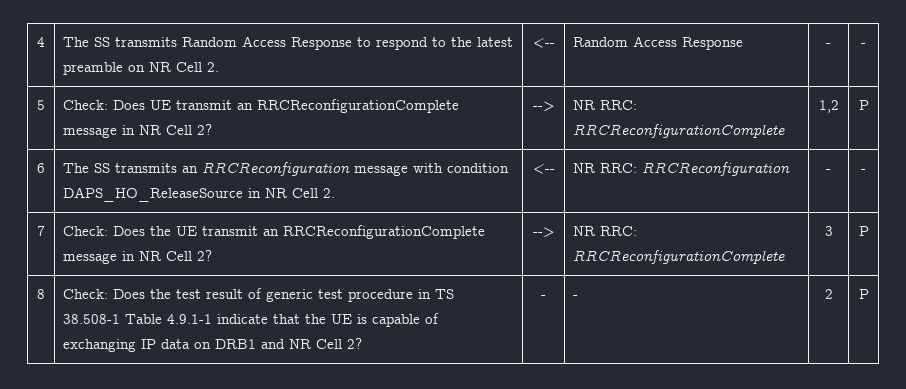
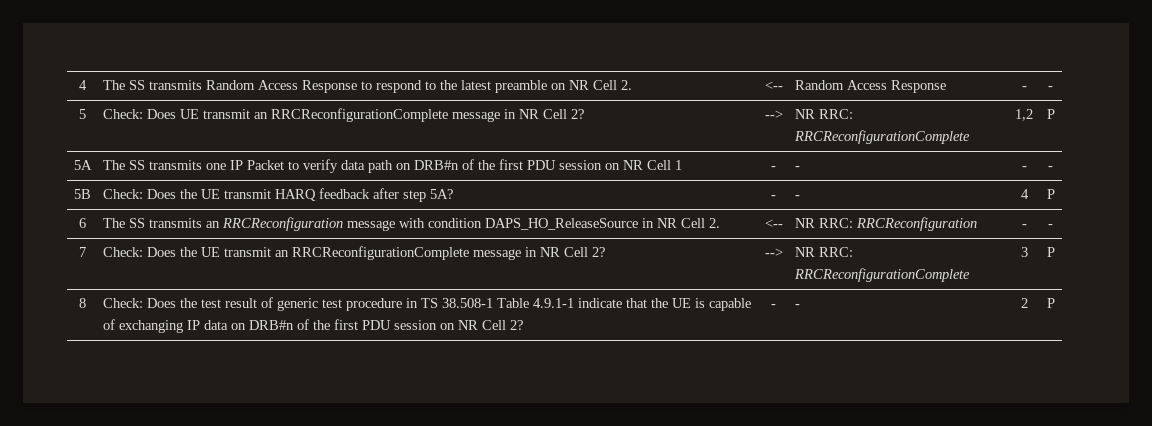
+ 5A | The SS transmits one IP Packet to verify data path on DRB#n of the first PDU session on NR Cell 1 | - | - | - | -
+ 5B | Check: Does the UE transmit HARQ feedback after step 5A? | - | - | 4 | P
- 8 | Check: Does the test result of generic test procedure in TS 38.508-1 Table 4.9.1-1 indicate that the UE is capable of exchanging IP data on DRB1 and NR Cell 2? | - | - | 2 | P
+ 8 | Check: Does the test result of generic test procedure in TS 38.508-1 Table 4.9.1-1 indicate that the UE is capable of exchanging IP data on DRB#n of the first PDU session on NR Cell 2? | - | - | 2 | P

